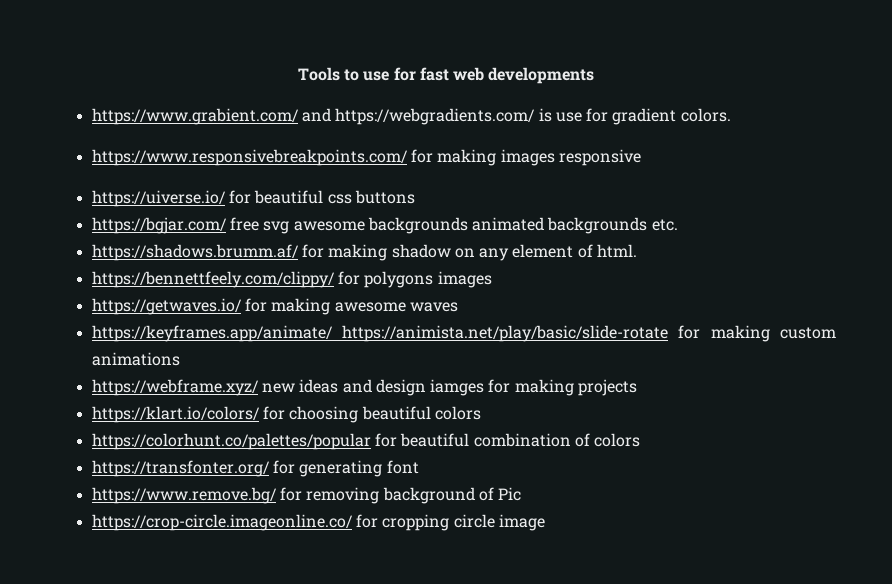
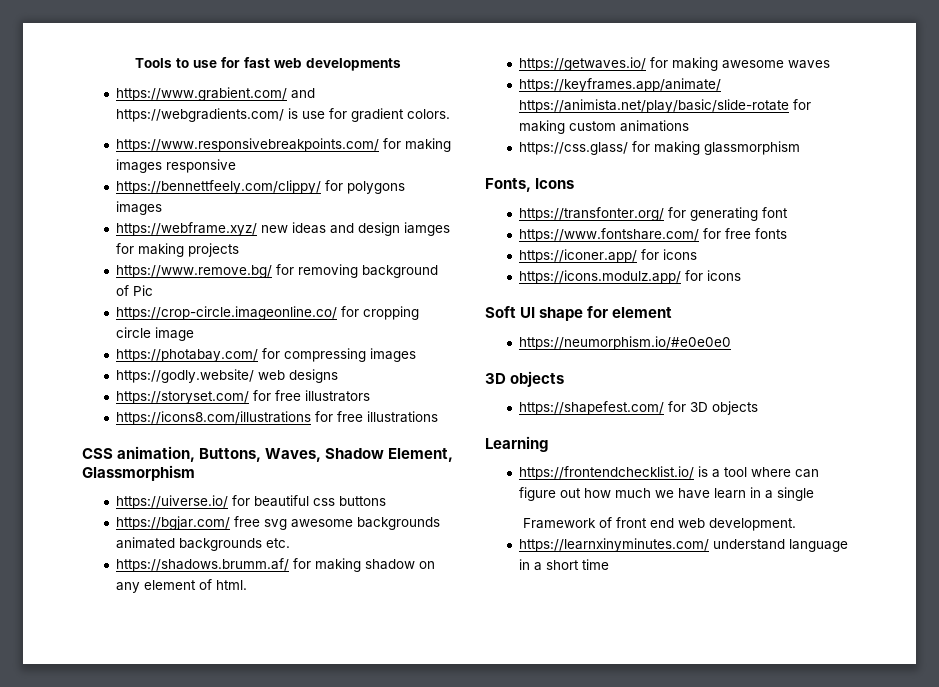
+ https://bennettfeely.com/clippy/ for polygons images
+ https://webframe.xyz/ new ideas and design iamges for making projects
+ https://www.remove.bg/ for removing background of Pic
+ https://crop-circle.imageonline.co/ for cropping circle image
+ https://photabay.com/ for compressing images
+ https://godly.website/ web designs
+ https://storyset.com/ for free illustrators
+ https://icons8.com/illustrations for free illustrations
+ CSS animation, Buttons, Waves, Shadow Element, Glassmorphism
- https://bennettfeely.com/clippy/ for polygons images
- https://webframe.xyz/ new ideas and design iamges for making projects
- https://klart.io/colors/ for choosing beautiful colors
- https://colorhunt.co/palettes/popular for beautiful combination of colors
+ https://css.glass/ for making glassmorphism
+ Fonts, Icons
  https://transfonter.org/ for generating font
- https://www.remove.bg/ for removing background of Pic
- https://crop-circle.imageonline.co/ for cropping circle image
+ https://www.fontshare.com/ for free fonts
+ https://iconer.app/ for icons
+ https://icons.modulz.app/ for icons
+ Soft UI shape for element
+ https://neumorphism.io/#e0e0e0
+ 3D objects
+ https://shapefest.com/ for 3D objects
+ Learning
+ https://frontendchecklist.io/ is a tool where can figure out how much we have learn in a single
+ Framework of front end web development.
+ https://learnxinyminutes.com/ understand language in a short time

